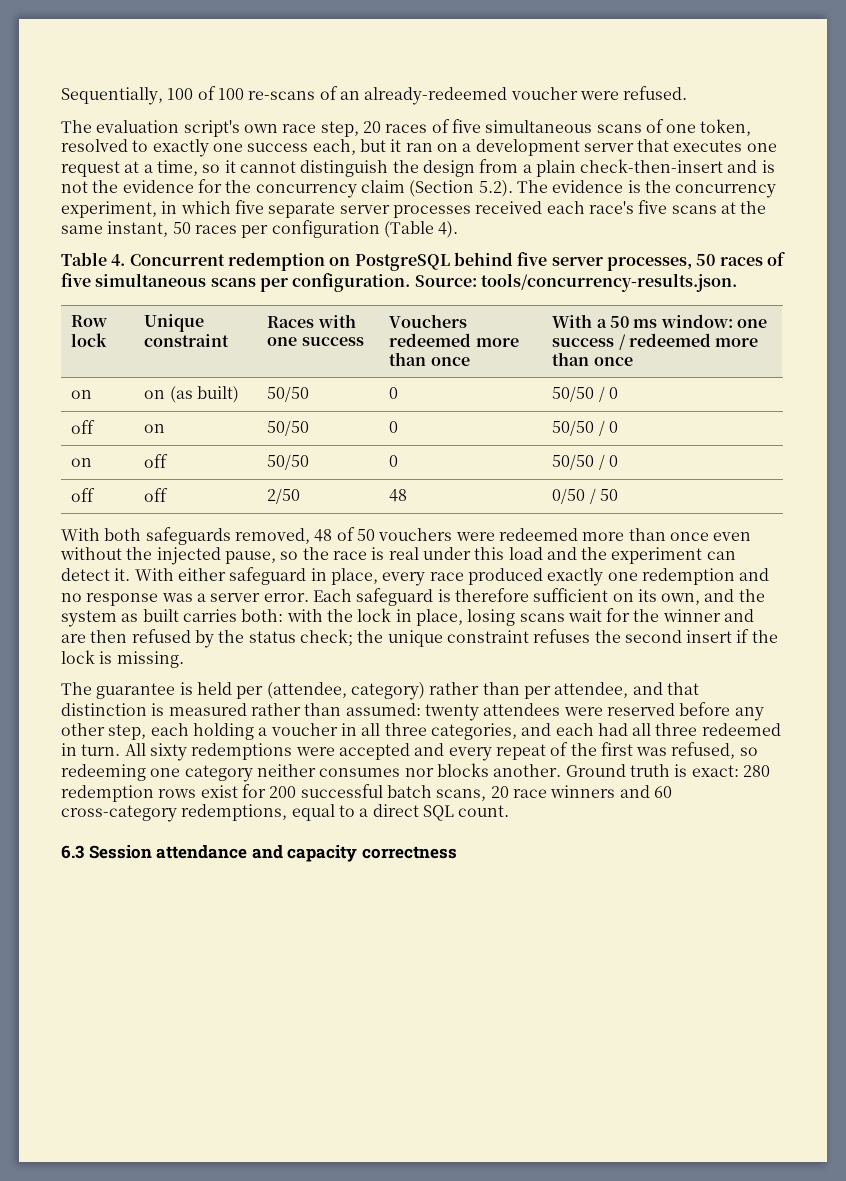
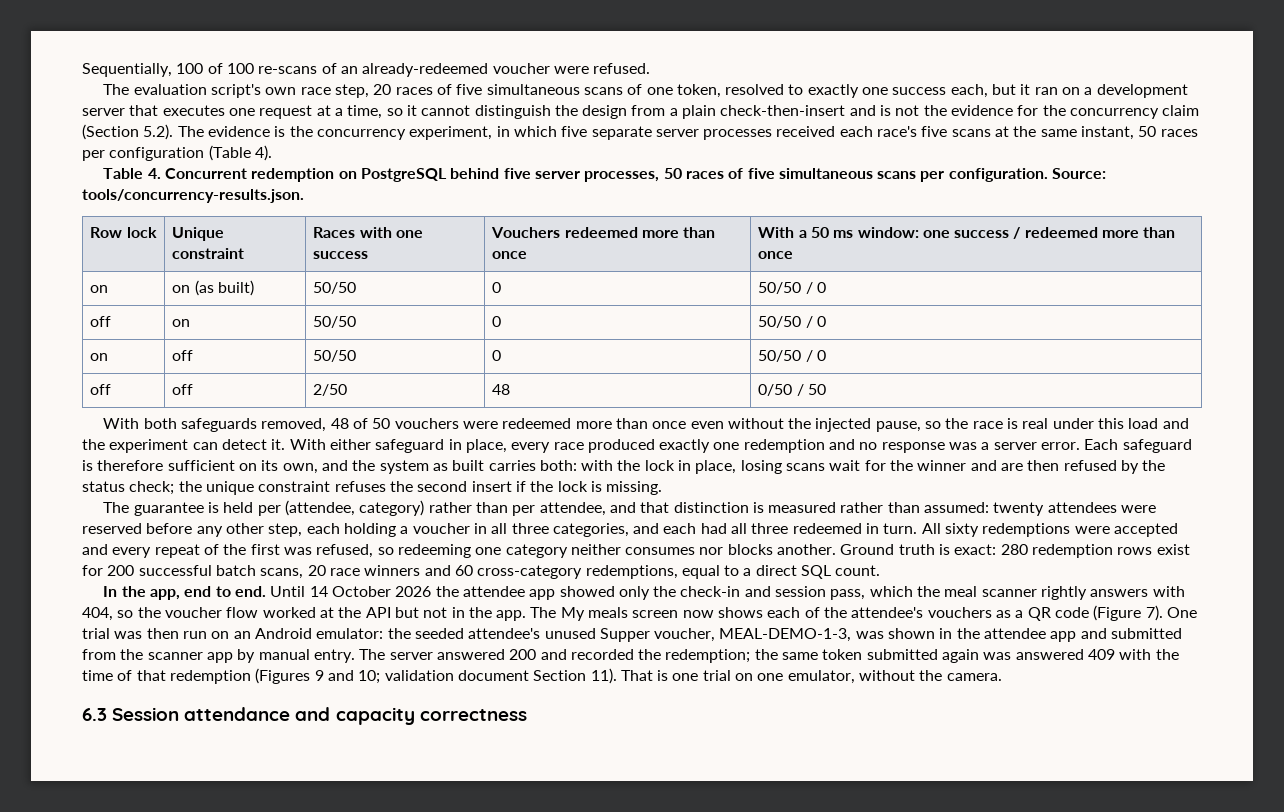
+ In the app, end to end. Until 14 October 2026 the attendee app showed only the check-in and session pass, which the meal scanner rightly answers with 404, so the voucher flow worked at the API but not in the app. The My meals screen now shows each of the attendee's vouchers as a QR code (Figure 7). One trial was then run on an Android emulator: the seeded attendee's unused Supper voucher, MEAL-DEMO-1-3, was shown in the attendee app and submitted from the scanner app by manual entry. The server answered 200 and recorded the redemption; the same token submitted again was answered 409 with the time of that redemption (Figures 9 and 10; validation document Section 11). That is one trial on one emulator, without the camera.

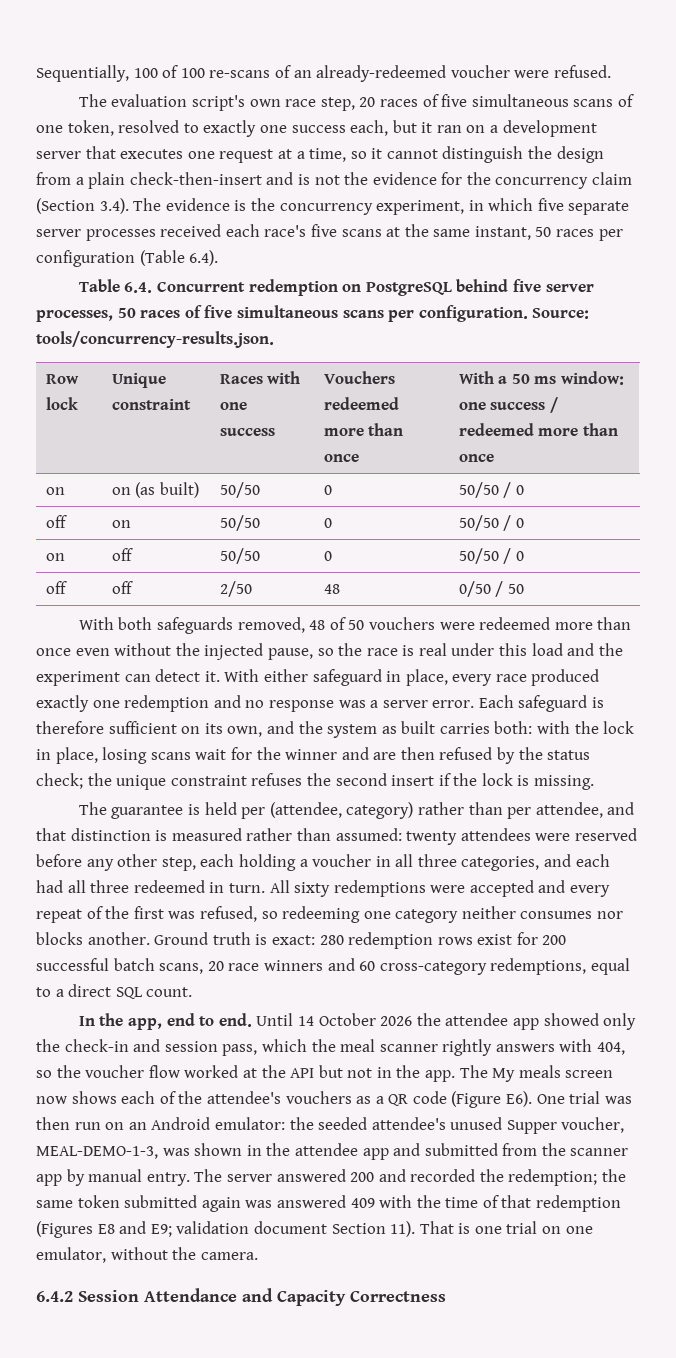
- The evaluation script's own race step, 20 races of five simultaneous scans of one token, resolved to exactly one success each, but it ran on a development server that executes one request at a time, so it cannot distinguish the design from a plain check-then-insert and is not the evidence for the concurrency claim (Section 5.2). The evidence is the concurrency experiment, in which five separate server processes received each race's five scans at the same instant, 50 races per configuration (Table 4).
+ The evaluation script's own race step, 20 races of five simultaneous scans of one token, resolved to exactly one success each, but it ran on a development server that executes one request at a time, so it cannot distinguish the design from a plain check-then-insert and is not the evidence for the concurrency claim (Section 3.4). The evidence is the concurrency experiment, in which five separate server processes received each race's five scans at the same instant, 50 races per configuration (Table 6.4).
- Table 4. Concurrent redemption on PostgreSQL behind five server processes, 50 races of five simultaneous scans per configuration.
+ Table 6.4. Concurrent redemption on PostgreSQL behind five server processes, 50 races of five simultaneous scans per configuration.
- The My meals screen now shows each of the attendee's vouchers as a QR code (Figure 7). One trial was then run on an Android emulator: the seeded attendee's unused Supper voucher, MEAL-DEMO-1-3, was shown in the attendee app and submitted from the scanner app by manual entry.
+ The My meals screen now shows each of the attendee's vouchers as a QR code (Figure E6). One trial was then run on an Android emulator: the seeded attendee's unused Supper voucher, MEAL-DEMO-1-3, was shown in the attendee app and submitted from the scanner app by manual entry.
- The server answered 200 and recorded the redemption; the same token submitted again was answered 409 with the time of that redemption (Figures 9 and 10; validation document Section 11).
+ The server answered 200 and recorded the redemption; the same token submitted again was answered 409 with the time of that redemption (Figures E8 and E9; validation document Section 11).
- 6.3 Session attendance and capacity correctness
+ 6.4.2 Session Attendance and Capacity Correctness

